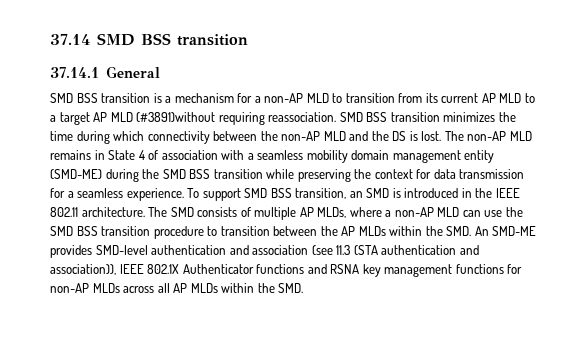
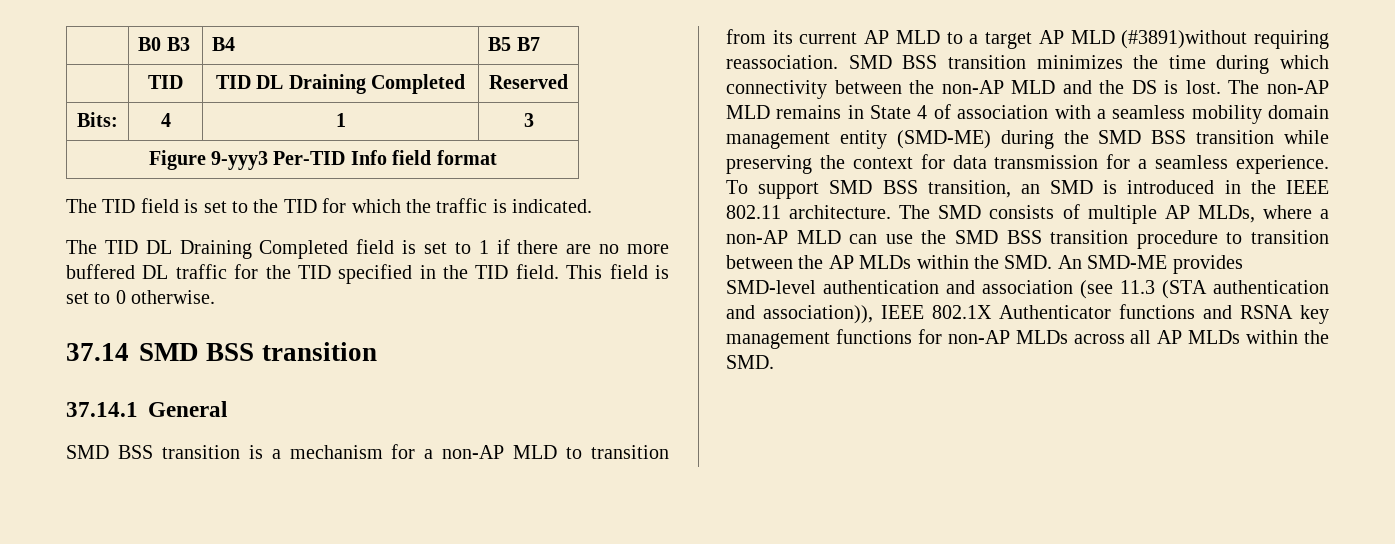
+ | B0 B3 | B4 | B5 B7
+ | TID | TID DL Draining Completed | Reserved
+ Bits: | 4 | 1 | 3
+ Figure 9-yyy3 Per-TID Info field format
+ The TID field is set to the TID for which the traffic is indicated.
+ The TID DL Draining Completed field is set to 1 if there are no more buffered DL traffic for the TID specified in the TID field. This field is set to 0 otherwise.

